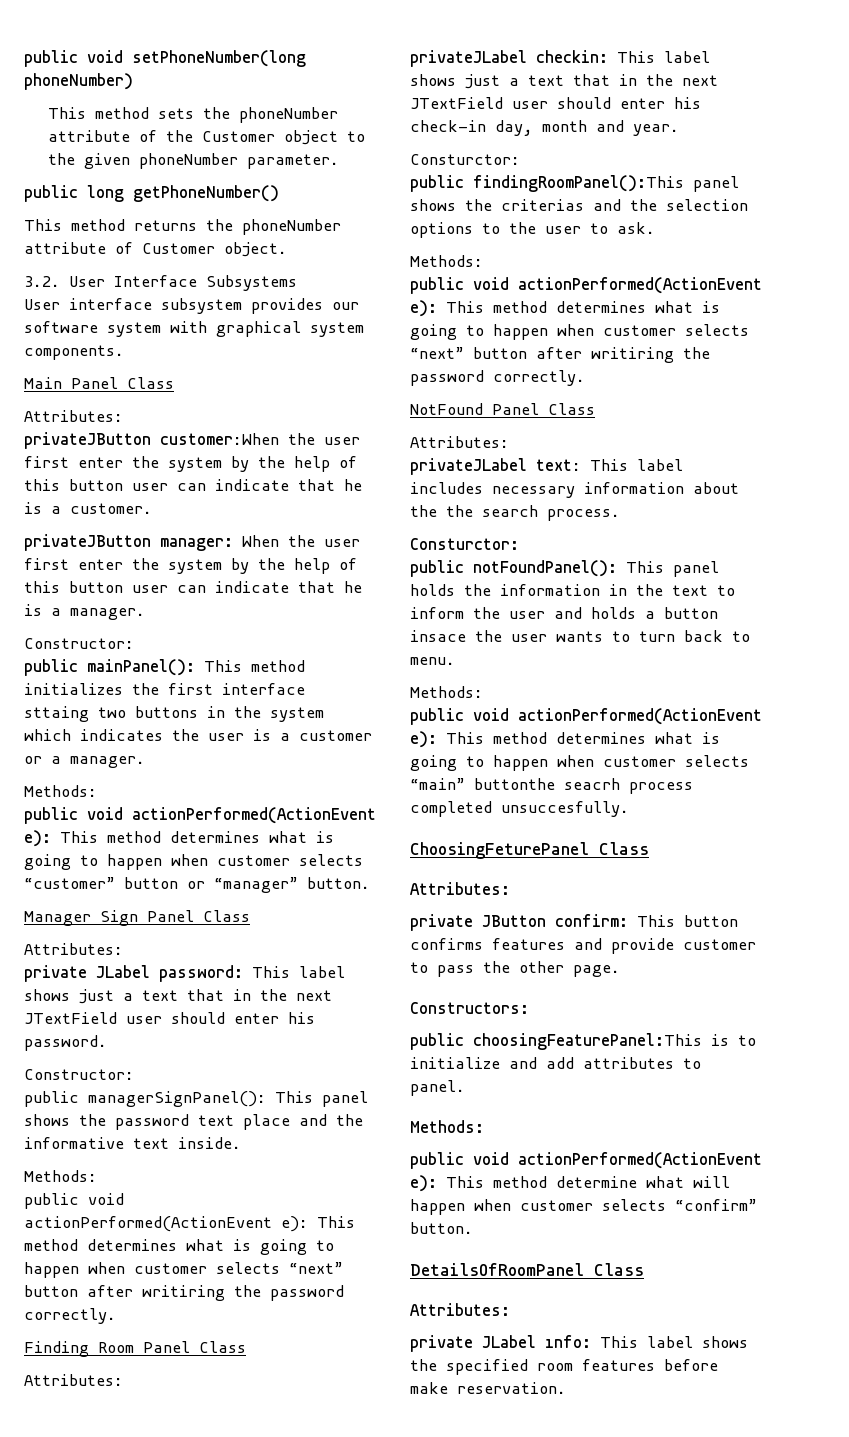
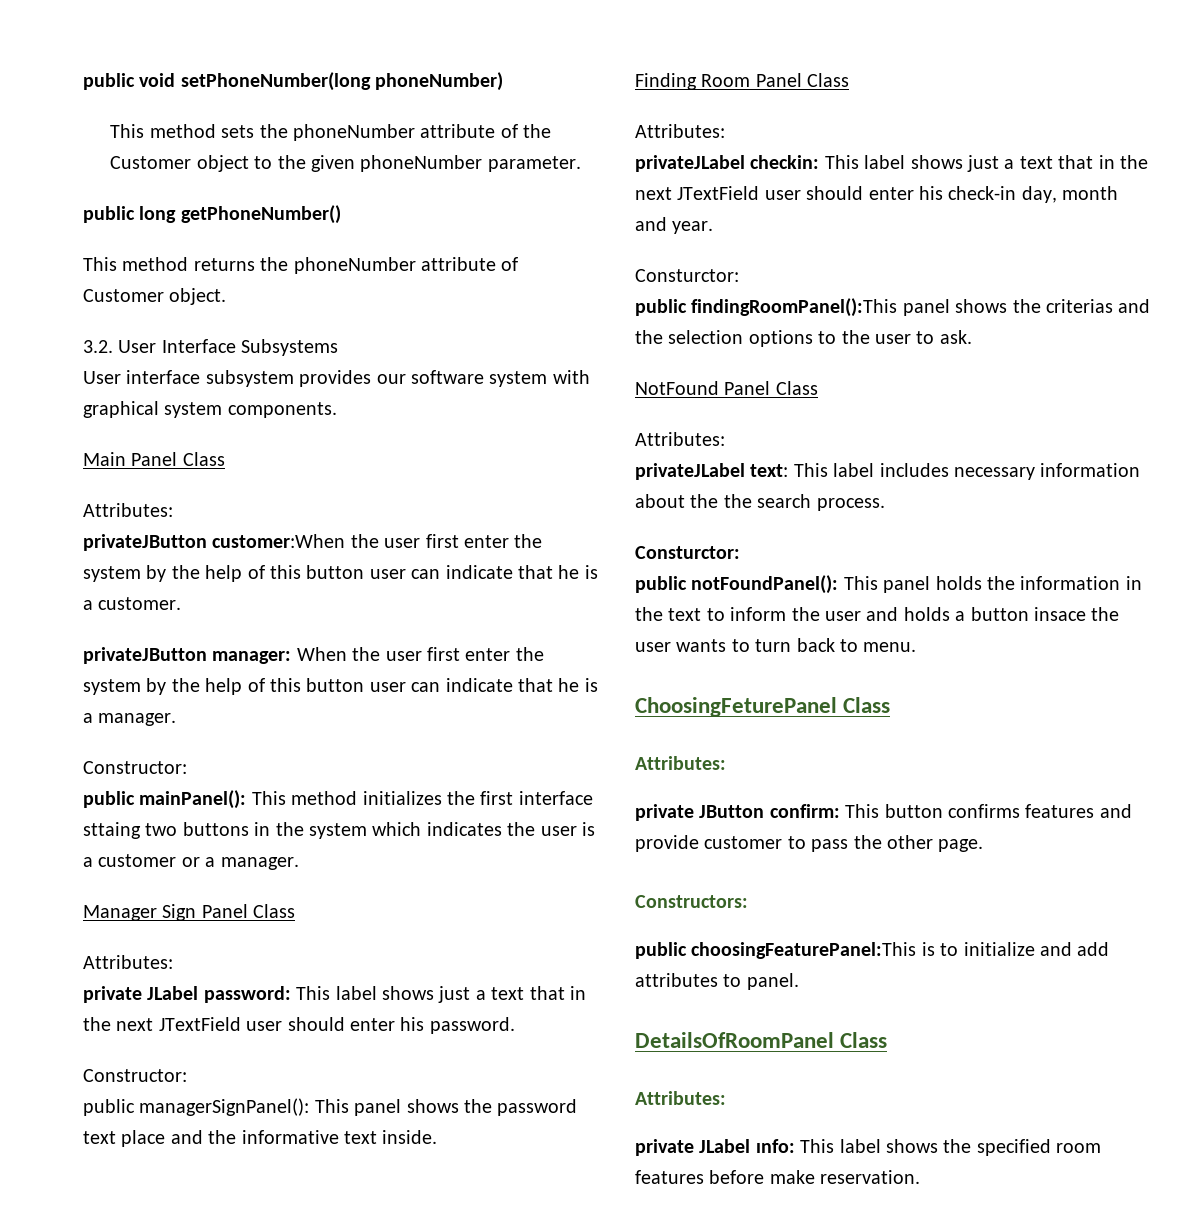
  public mainPanel(): This method initializes the first interface sttaing two buttons in the system which indicates the user is a customer or a manager.
- Methods:
- public void actionPerformed(ActionEvent e): This method determines what is going to happen when customer selects “customer” button or “manager” button.
  public managerSignPanel(): This panel shows the password text place and the informative text inside.
- Methods:
- public void actionPerformed(ActionEvent e): This method determines what is going to happen when customer selects “next” button after writiring the password correctly.
  public findingRoomPanel():This panel shows the criterias and the selection options to the user to ask.
- Methods:
- public void actionPerformed(ActionEvent e): This method determines what is going to happen when customer selects “next” button after writiring the password correctly.
  public notFoundPanel(): This panel holds the information in the text to inform the user and holds a button insace the user wants to turn back to menu.
- Methods:
- public void actionPerformed(ActionEvent e): This method determines what is going to happen when customer selects “main” buttonthe seacrh process completed unsuccesfully.
  public choosingFeaturePanel:This is to initialize and add attributes to panel.
- Methods:
- public void actionPerformed(ActionEvent e): This method determine what will happen when customer selects “confirm” button.

